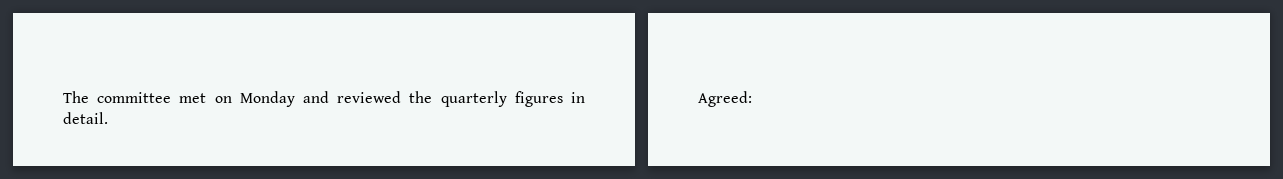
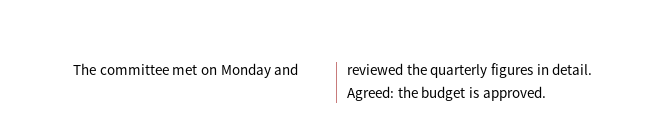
- Agreed:
+ Agreed: the budget is approved.

